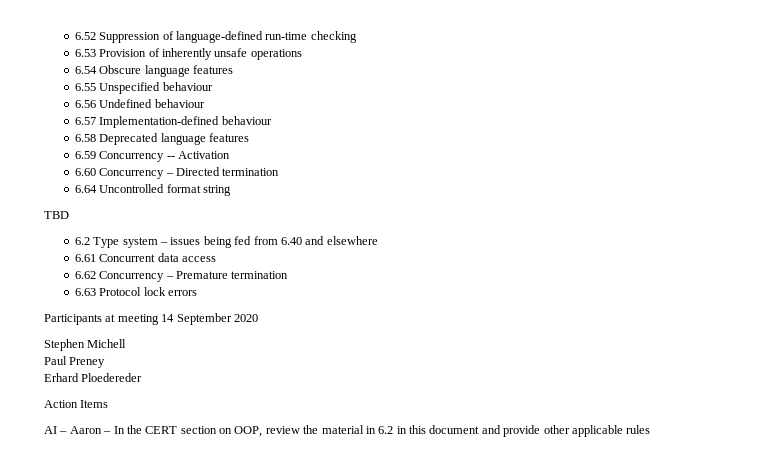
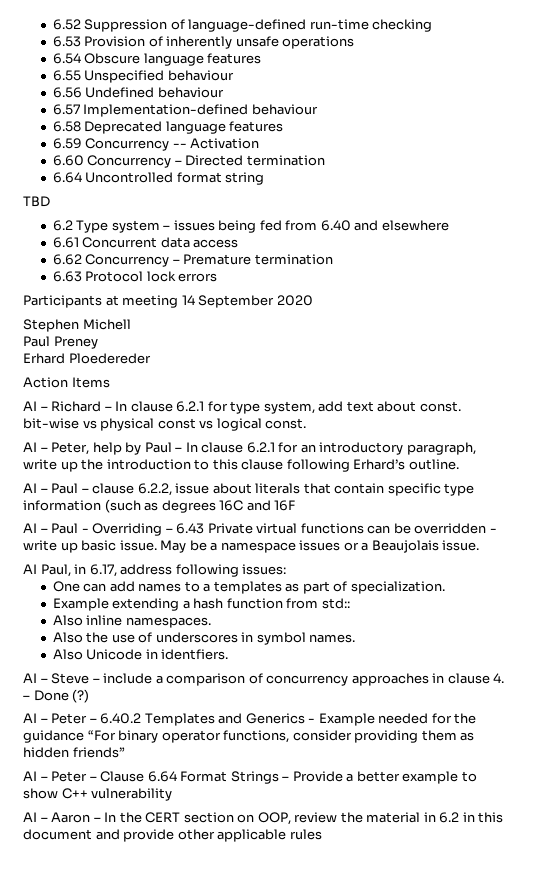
+ AI – Richard – In clause 6.2.1 for type system, add text about const. bit-wise vs physical const vs logical const.
+ AI – Peter, help by Paul – In clause 6.2.1 for an introductory paragraph, write up the introduction to this clause following Erhard’s outline.
+ AI – Paul – clause 6.2.2, issue about literals that contain specific type information (such as degrees 16C and 16F
+ AI – Paul - Overriding – 6.43 Private virtual functions can be overridden - write up basic issue. May be a namespace issues or a Beaujolais issue.
+ AI Paul, in 6.17, address following issues:
+ One can add names to a templates as part of specialization.
+ Example extending a hash function from std::
+ Also inline namespaces.
+ Also the use of underscores in symbol names.
+ Also Unicode in identfiers.
+ AI – Steve – include a comparison of concurrency approaches in clause 4. – Done (?)
+ AI – Peter – 6.40.2 Templates and Generics - Example needed for the guidance “For binary operator functions, consider providing them as hidden friends”
+ AI – Peter – Clause 6.64 Format Strings – Provide a better example to show C++ vulnerability

